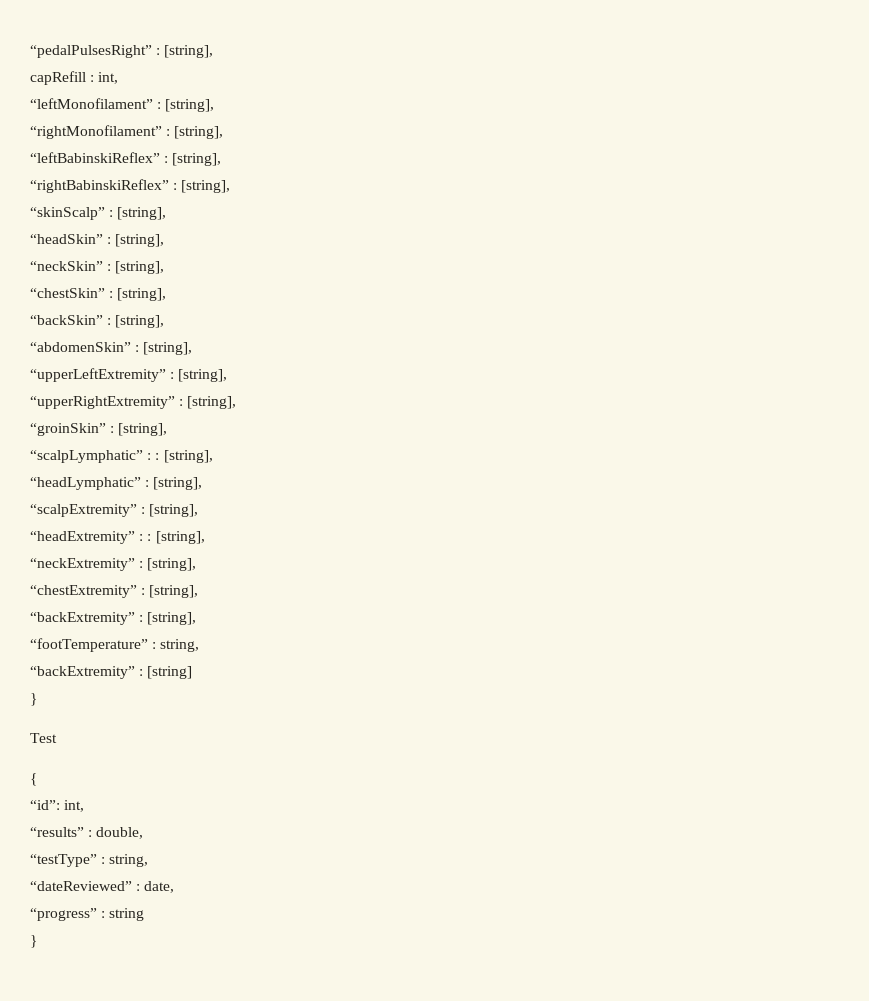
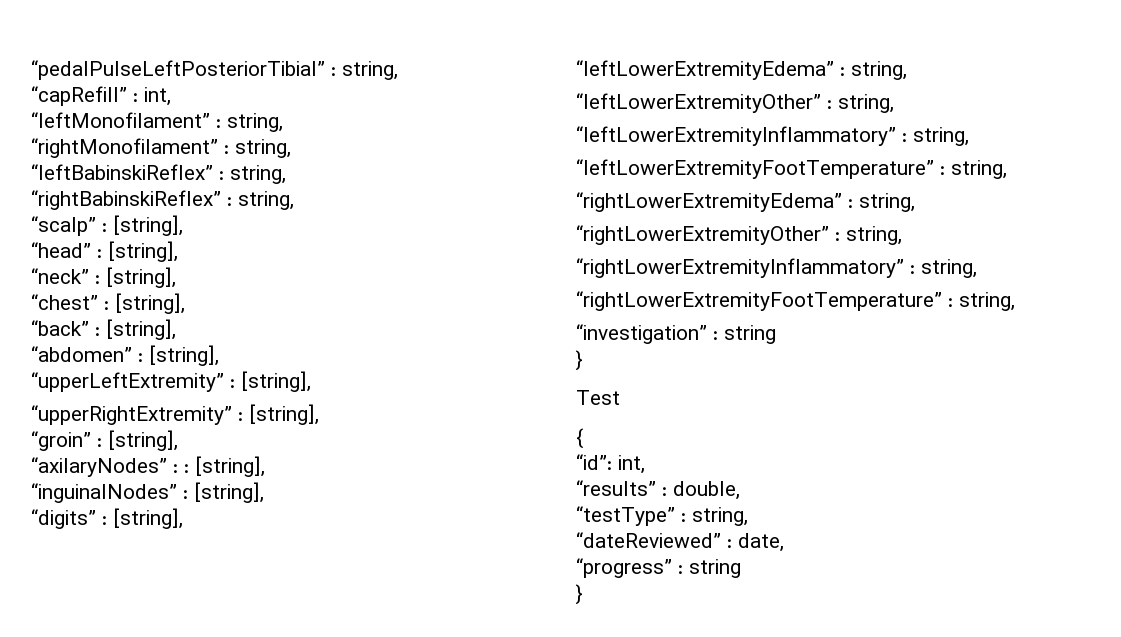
- “pedalPulsesRight” : [string],
- capRefill : int,
+ “pedalPulseLeftPosteriorTibial” : string,
+ “capRefill” : int,
- “leftMonofilament” : [string],
+ “leftMonofilament” : string,
- “rightMonofilament” : [string],
+ “rightMonofilament” : string,
- “leftBabinskiReflex” : [string],
+ “leftBabinskiReflex” : string,
- “rightBabinskiReflex” : [string],
- “skinScalp” : [string],
- “headSkin” : [string],
- “neckSkin” : [string],
- “chestSkin” : [string],
- “backSkin” : [string],
- “abdomenSkin” : [string],
+ “rightBabinskiReflex” : string,
+ “scalp” : [string],
+ “head” : [string],
+ “neck” : [string],
+ “chest” : [string],
+ “back” : [string],
+ “abdomen” : [string],
- “groinSkin” : [string],
- “scalpLymphatic” : : [string],
- “headLymphatic” : [string],
- “scalpExtremity” : [string],
- “headExtremity” : : [string],
- “neckExtremity” : [string],
- “chestExtremity” : [string],
- “backExtremity” : [string],
- “footTemperature” : string,
- “backExtremity” : [string]
+ “groin” : [string],
+ “axilaryNodes” : : [string],
+ “inguinalNodes” : [string],
+ “digits” : [string],
+ “leftLowerExtremityEdema” : string,
+ “leftLowerExtremityOther” : string,
+ “leftLowerExtremityInflammatory” : string,
+ “leftLowerExtremityFootTemperature” : string,
+ “rightLowerExtremityEdema” : string,
+ “rightLowerExtremityOther” : string,
+ “rightLowerExtremityInflammatory” : string,
+ “rightLowerExtremityFootTemperature” : string,
+ “investigation” : string

